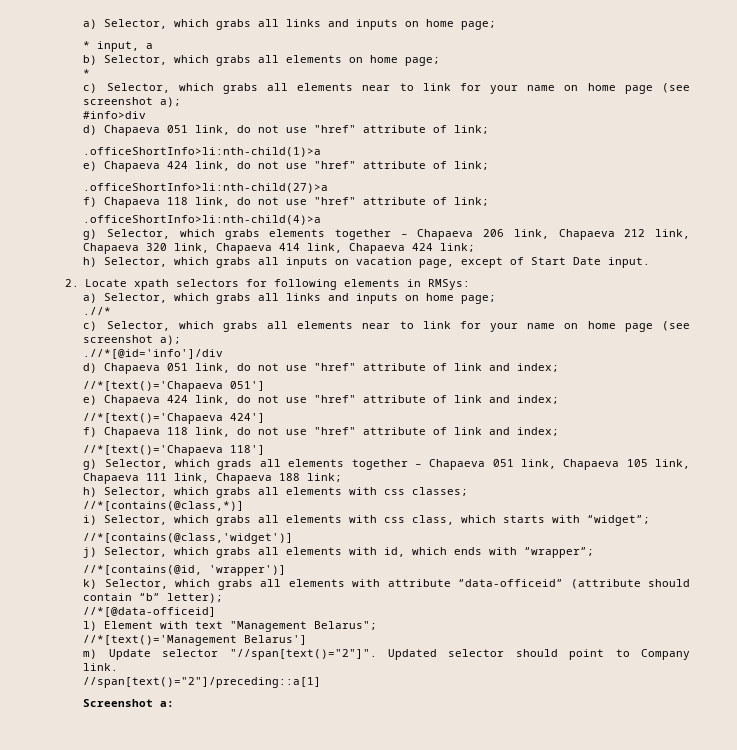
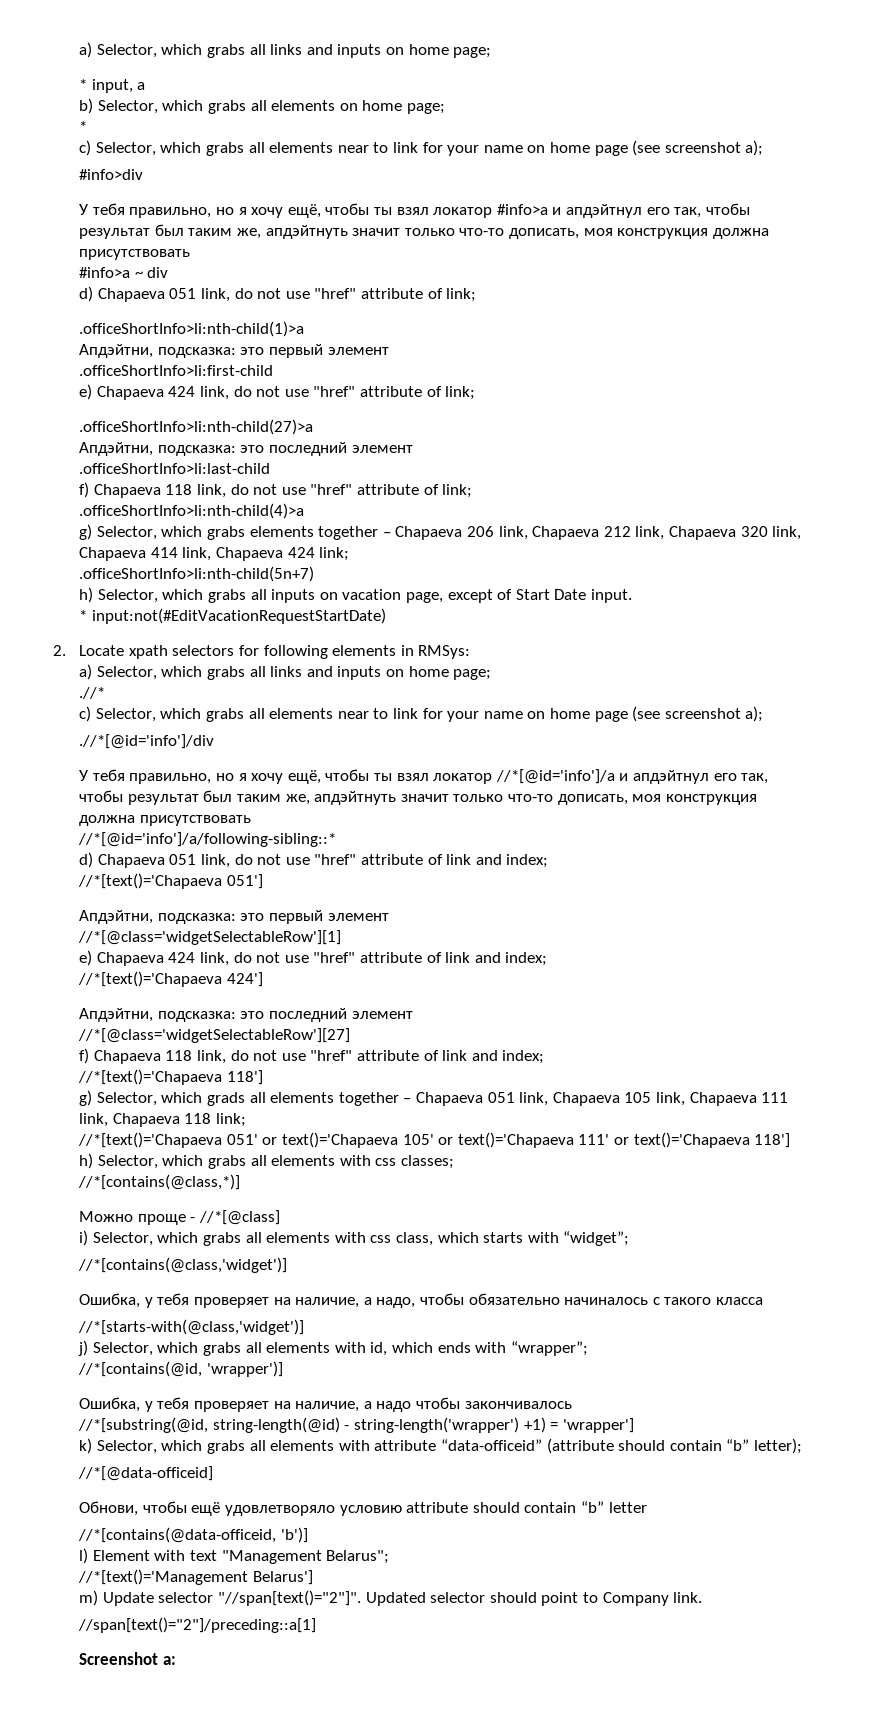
+ У тебя правильно, но я хочу ещё, чтобы ты взял локатор #info>a и апдэйтнул его так, чтобы результат был таким же, апдэйтнуть значит только что-то дописать, моя конструкция должна присутствовать
+ #info>a ~ div
  .officeShortInfo>li:nth-child(1)>a
+ Апдэйтни, подсказка: это первый элемент
+ .officeShortInfo>li:first-child
  .officeShortInfo>li:nth-child(27)>a
+ Апдэйтни, подсказка: это последний элемент
+ .officeShortInfo>li:last-child
+ .officeShortInfo>li:nth-child(5n+7)
+ * input:not(#EditVacationRequestStartDate)
+ У тебя правильно, но я хочу ещё, чтобы ты взял локатор //*[@id='info']/a и апдэйтнул его так, чтобы результат был таким же, апдэйтнуть значит только что-то дописать, моя конструкция должна присутствовать
+ //*[@id='info']/a/following-sibling::*
  //*[text()='Chapaeva 051']
+ Апдэйтни, подсказка: это первый элемент
+ //*[@class='widgetSelectableRow'][1]
  //*[text()='Chapaeva 424']
+ Апдэйтни, подсказка: это последний элемент
+ //*[@class='widgetSelectableRow'][27]
- g) Selector, which grads all elements together – Chapaeva 051 link, Chapaeva 105 link, Chapaeva 111 link, Chapaeva 188 link;
+ g) Selector, which grads all elements together – Chapaeva 051 link, Chapaeva 105 link, Chapaeva 111 link, Chapaeva 118 link;
+ //*[text()='Chapaeva 051' or text()='Chapaeva 105' or text()='Chapaeva 111' or text()='Chapaeva 118']
+ Можно проще - //*[@class]
+ Ошибка, у тебя проверяет на наличие, а надо, чтобы обязательно начиналось с такого класса
+ //*[starts-with(@class,'widget')]
+ Ошибка, у тебя проверяет на наличие, а надо чтобы закончивалось
+ //*[substring(@id, string-length(@id) - string-length('wrapper') +1) = 'wrapper']
+ Обнови, чтобы ещё удовлетворяло условию attribute should contain “b” letter
+ //*[contains(@data-officeid, 'b')]

